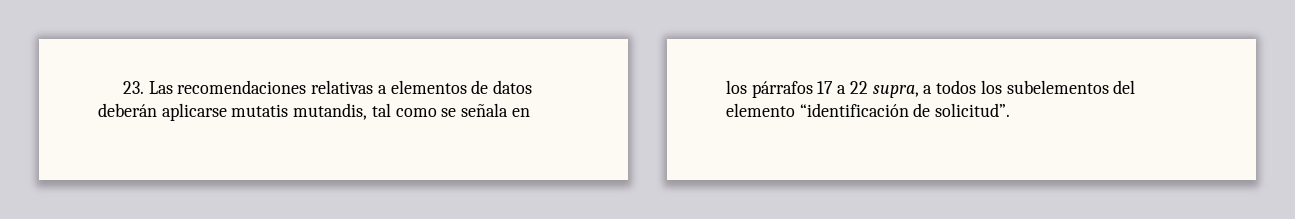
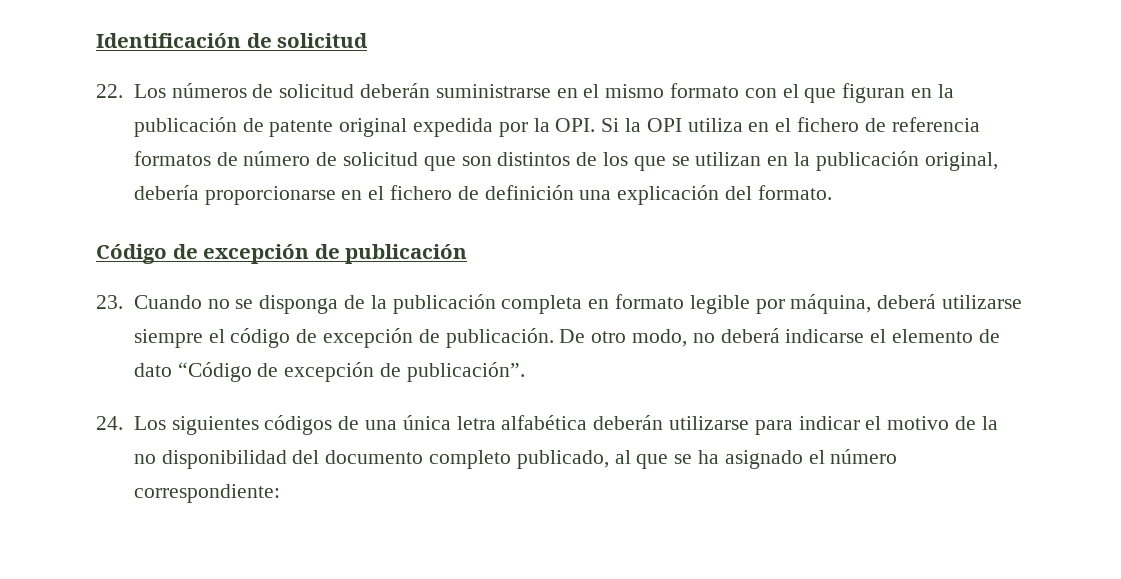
- 23. Las recomendaciones relativas a elementos de datos deberán aplicarse mutatis mutandis, tal como se señala en los párrafos 17 a 22 supra, a todos los subelementos del elemento “identificación de solicitud”.
+ Identificación de solicitud
+ 22. Los números de solicitud deberán suministrarse en el mismo formato con el que figuran en la publicación de patente original expedida por la OPI. Si la OPI utiliza en el fichero de referencia formatos de número de solicitud que son distintos de los que se utilizan en la publicación original, debería proporcionarse en el fichero de definición una explicación del formato.
+ Código de excepción de publicación
+ 23. Cuando no se disponga de la publicación completa en formato legible por máquina, deberá utilizarse siempre el código de excepción de publicación. De otro modo, no deberá indicarse el elemento de dato “Código de excepción de publicación”.
+ 24. Los siguientes códigos de una única letra alfabética deberán utilizarse para indicar el motivo de la no disponibilidad del documento completo publicado, al que se ha asignado el número correspondiente:

